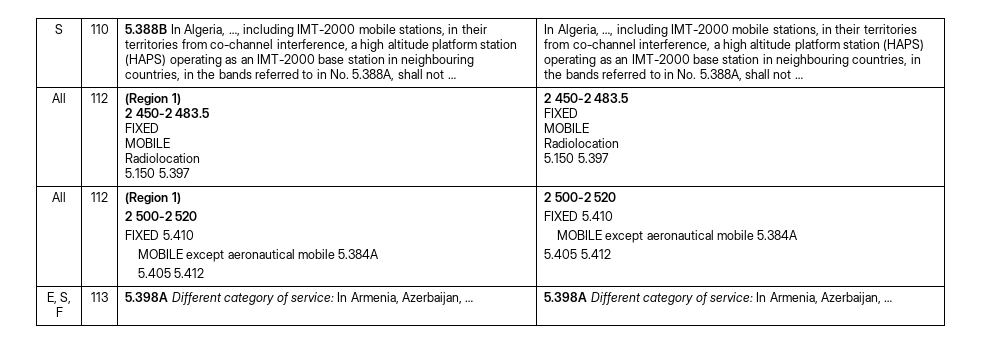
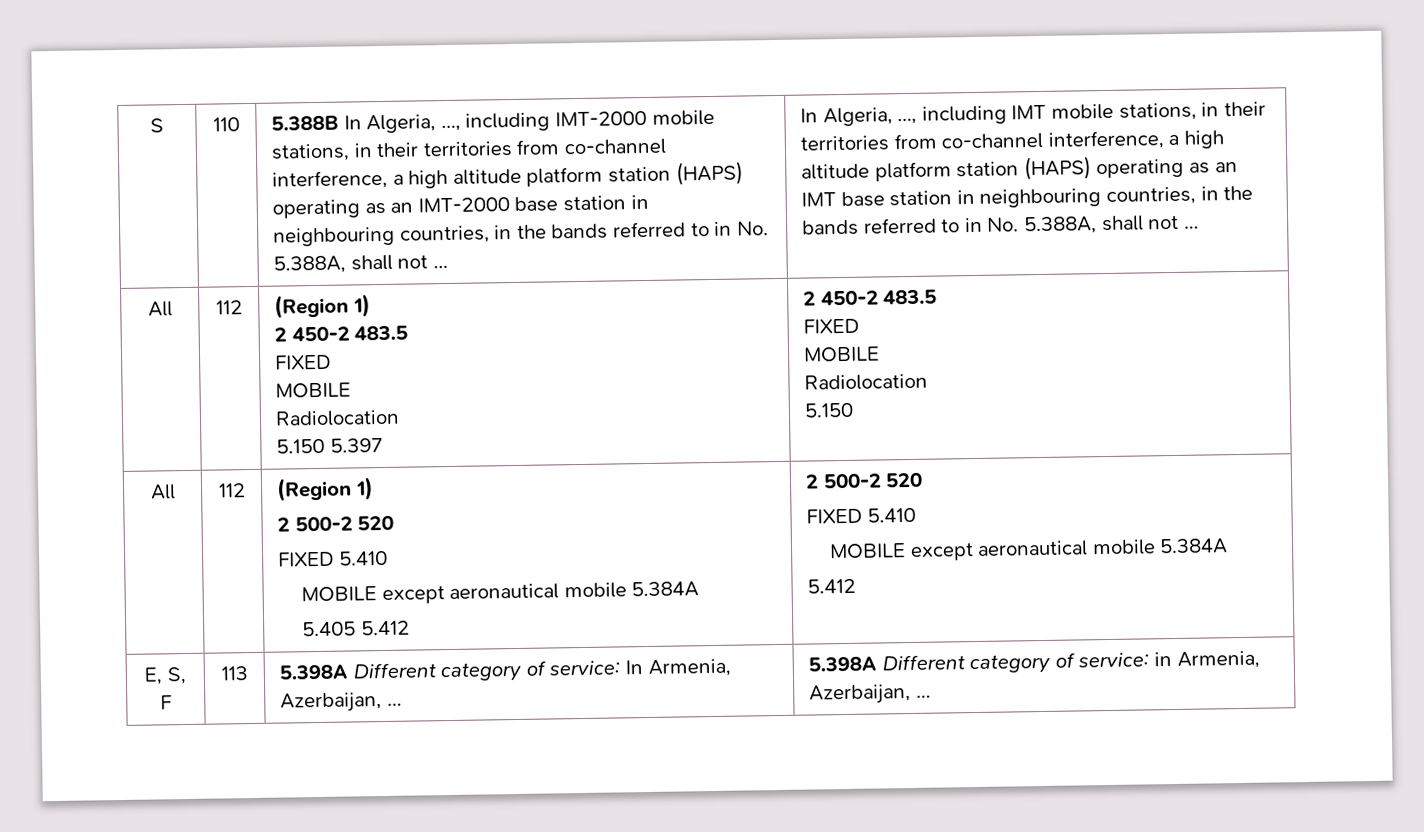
- 5.388B In Algeria, …, including IMT-2000 mobile stations, in their territories from co-channel interference, a high altitude platform station (HAPS) operating as an IMT-2000 base station in neighbouring countries, in the bands referred to in No. 5.388A, shall not … | In Algeria, …, including IMT-2000 mobile stations, in their territories from co-channel interference, a high altitude platform station (HAPS) operating as an IMT-2000 base station in neighbouring countries, in the bands referred to in No. 5.388A, shall not …
+ 5.388B In Algeria, …, including IMT-2000 mobile stations, in their territories from co-channel interference, a high altitude platform station (HAPS) operating as an IMT-2000 base station in neighbouring countries, in the bands referred to in No. 5.388A, shall not … | In Algeria, …, including IMT mobile stations, in their territories from co-channel interference, a high altitude platform station (HAPS) operating as an IMT base station in neighbouring countries, in the bands referred to in No. 5.388A, shall not …
  All | 112 | (Region 1)
  2 450-2 483.5
  FIXED
  MOBILE
  Radiolocation
  5.150 5.397 | 2 450-2 483.5
  FIXED
  MOBILE
  Radiolocation
- 5.150 5.397
+ 5.150
  All | 112 | (Region 1)
  2 500-2 520
  FIXED 5.410
  MOBILE except aeronautical mobile 5.384A
  5.405 5.412 | 2 500-2 520
  FIXED 5.410
  MOBILE except aeronautical mobile 5.384A
- 5.405 5.412
+ 5.412
- E, S, F | 113 | 5.398A Different category of service: In Armenia, Azerbaijan, … | 5.398A Different category of service: In Armenia, Azerbaijan, …
+ E, S, F | 113 | 5.398A Different category of service: In Armenia, Azerbaijan, … | 5.398A Different category of service: in Armenia, Azerbaijan, …

